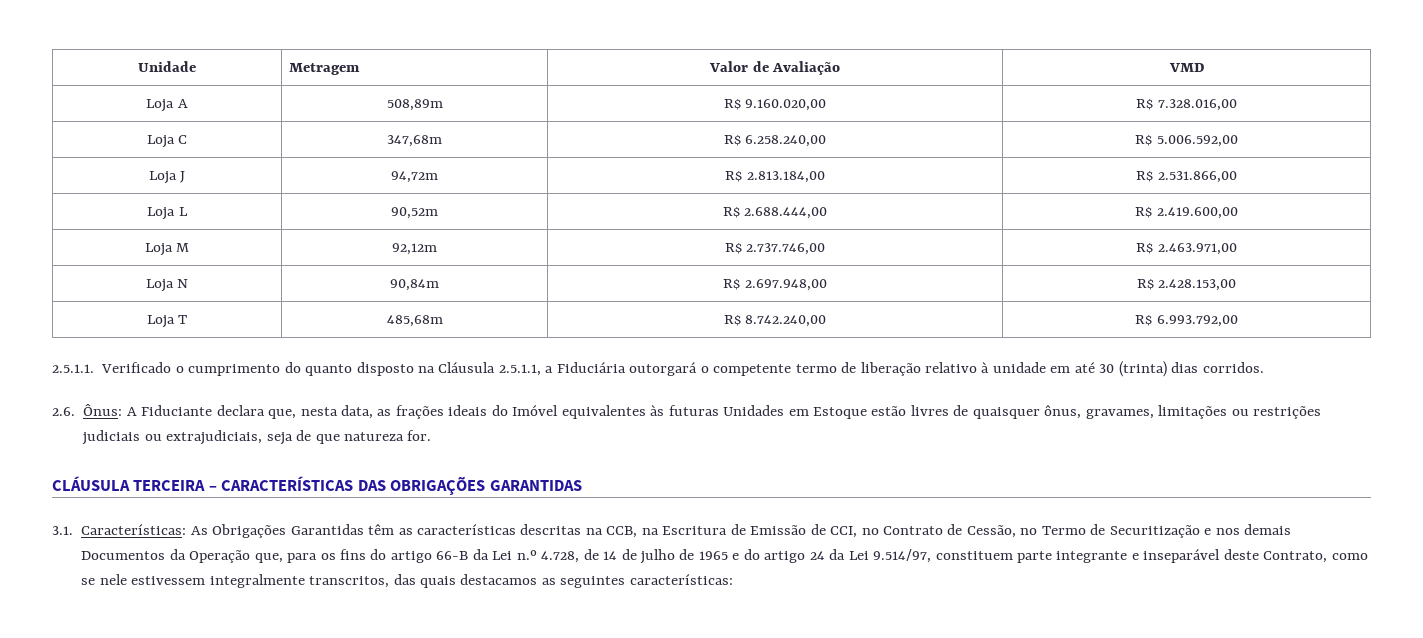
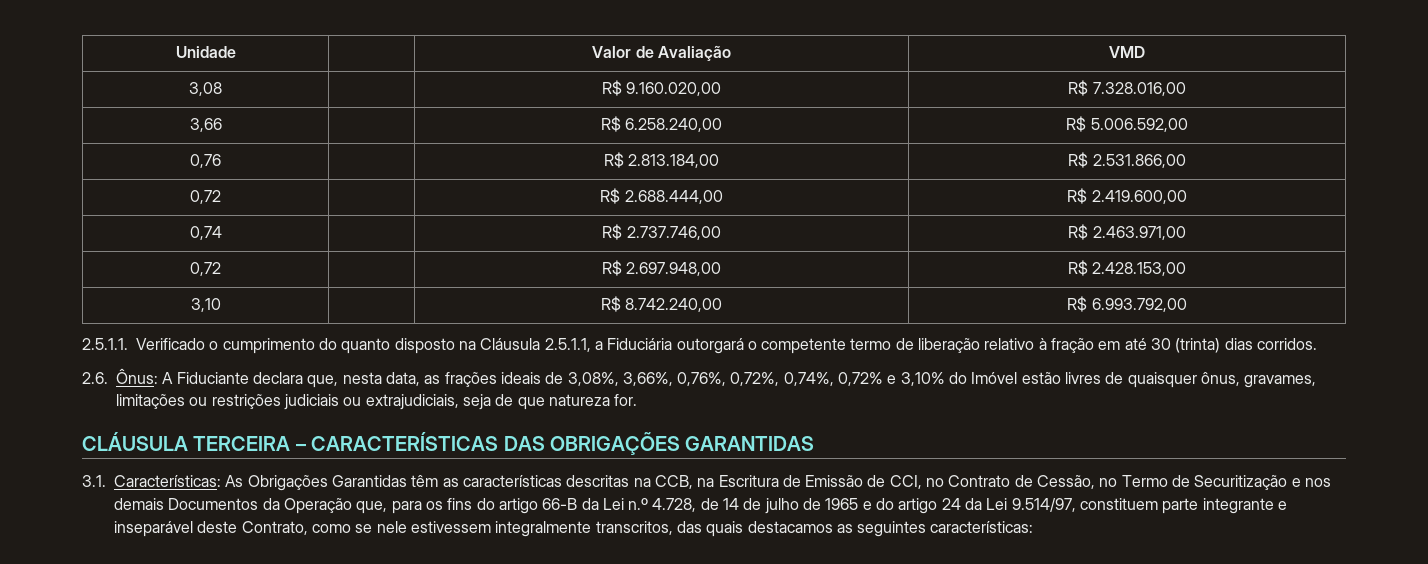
- Unidade | Metragem | Valor de Avaliação | VMD
+ Unidade | | Valor de Avaliação | VMD
- Loja A | 508,89m | R$ 9.160.020,00 | R$ 7.328.016,00
+ 3,08 | | R$ 9.160.020,00 | R$ 7.328.016,00
- Loja C | 347,68m | R$ 6.258.240,00 | R$ 5.006.592,00
+ 3,66 | | R$ 6.258.240,00 | R$ 5.006.592,00
- Loja J | 94,72m | R$ 2.813.184,00 | R$ 2.531.866,00
+ 0,76 | | R$ 2.813.184,00 | R$ 2.531.866,00
- Loja L | 90,52m | R$ 2.688.444,00 | R$ 2.419.600,00
+ 0,72 | | R$ 2.688.444,00 | R$ 2.419.600,00
- Loja M | 92,12m | R$ 2.737.746,00 | R$ 2.463.971,00
+ 0,74 | | R$ 2.737.746,00 | R$ 2.463.971,00
- Loja N | 90,84m | R$ 2.697.948,00 | R$ 2.428.153,00
+ 0,72 | | R$ 2.697.948,00 | R$ 2.428.153,00
- Loja T | 485,68m | R$ 8.742.240,00 | R$ 6.993.792,00
+ 3,10 | | R$ 8.742.240,00 | R$ 6.993.792,00
- 2.5.1.1. Verificado o cumprimento do quanto disposto na Cláusula 2.5.1.1, a Fiduciária outorgará o competente termo de liberação relativo à unidade em até 30 (trinta) dias corridos.
+ 2.5.1.1. Verificado o cumprimento do quanto disposto na Cláusula 2.5.1.1, a Fiduciária outorgará o competente termo de liberação relativo à fração em até 30 (trinta) dias corridos.
- 2.6. Ônus: A Fiduciante declara que, nesta data, as frações ideais do Imóvel equivalentes às futuras Unidades em Estoque estão livres de quaisquer ônus, gravames, limitações ou restrições judiciais ou extrajudiciais, seja de que natureza for.
+ 2.6. Ônus: A Fiduciante declara que, nesta data, as frações ideais de 3,08%, 3,66%, 0,76%, 0,72%, 0,74%, 0,72% e 3,10% do Imóvel estão livres de quaisquer ônus, gravames, limitações ou restrições judiciais ou extrajudiciais, seja de que natureza for.

